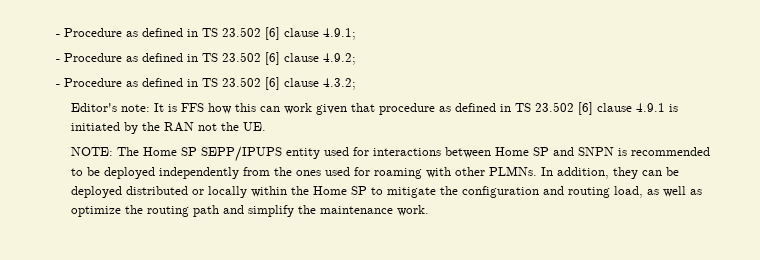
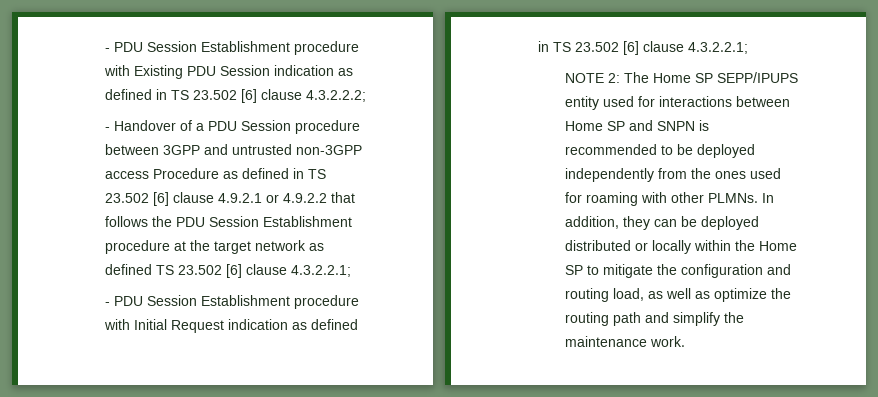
- - Procedure as defined in TS 23.502 [6] clause 4.9.1;
- - Procedure as defined in TS 23.502 [6] clause 4.9.2;
- - Procedure as defined in TS 23.502 [6] clause 4.3.2;
- Editor's note: It is FFS how this can work given that procedure as defined in TS 23.502 [6] clause 4.9.1 is initiated by the RAN not the UE.
- NOTE: The Home SP SEPP/IPUPS entity used for interactions between Home SP and SNPN is recommended to be deployed independently from the ones used for roaming with other PLMNs.
+ - PDU Session Establishment procedure with Existing PDU Session indication as defined in TS 23.502 [6] clause 4.3.2.2.2;
+ - Handover of a PDU Session procedure between 3GPP and untrusted non-3GPP access Procedure as defined in TS 23.502 [6] clause 4.9.2.1 or 4.9.2.2 that follows the PDU Session Establishment procedure at the target network as defined TS 23.502 [6] clause 4.3.2.2.1;
+ - PDU Session Establishment procedure with Initial Request indication as defined in TS 23.502 [6] clause 4.3.2.2.1;
+ NOTE 2: The Home SP SEPP/IPUPS entity used for interactions between Home SP and SNPN is recommended to be deployed independently from the ones used for roaming with other PLMNs.

